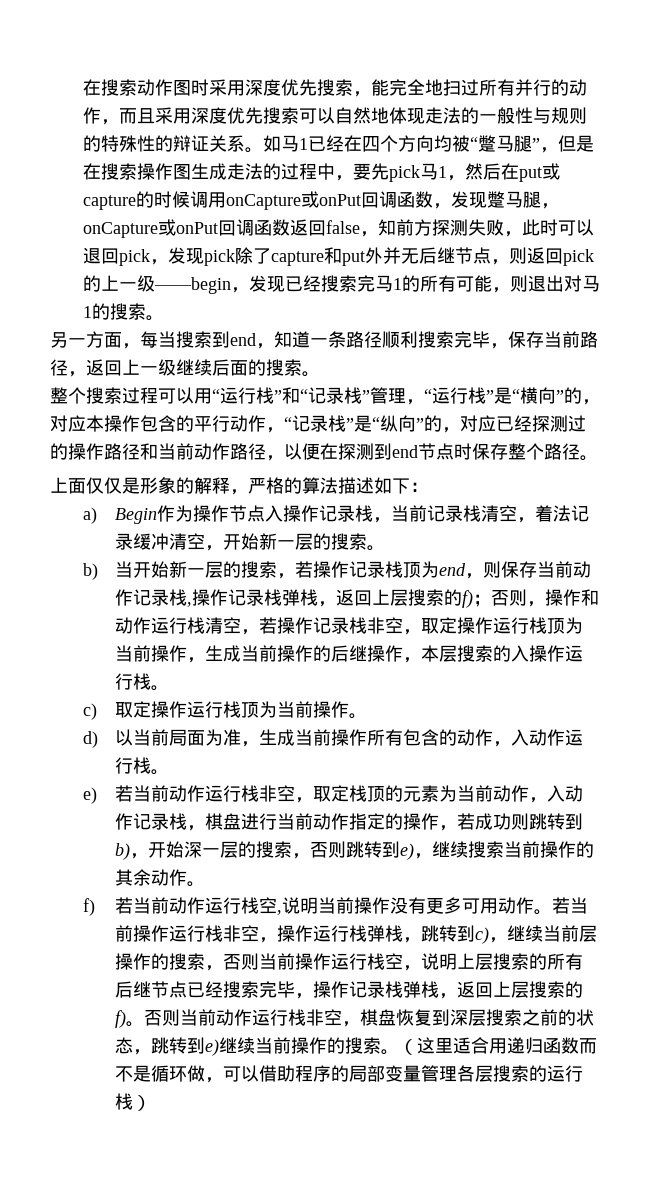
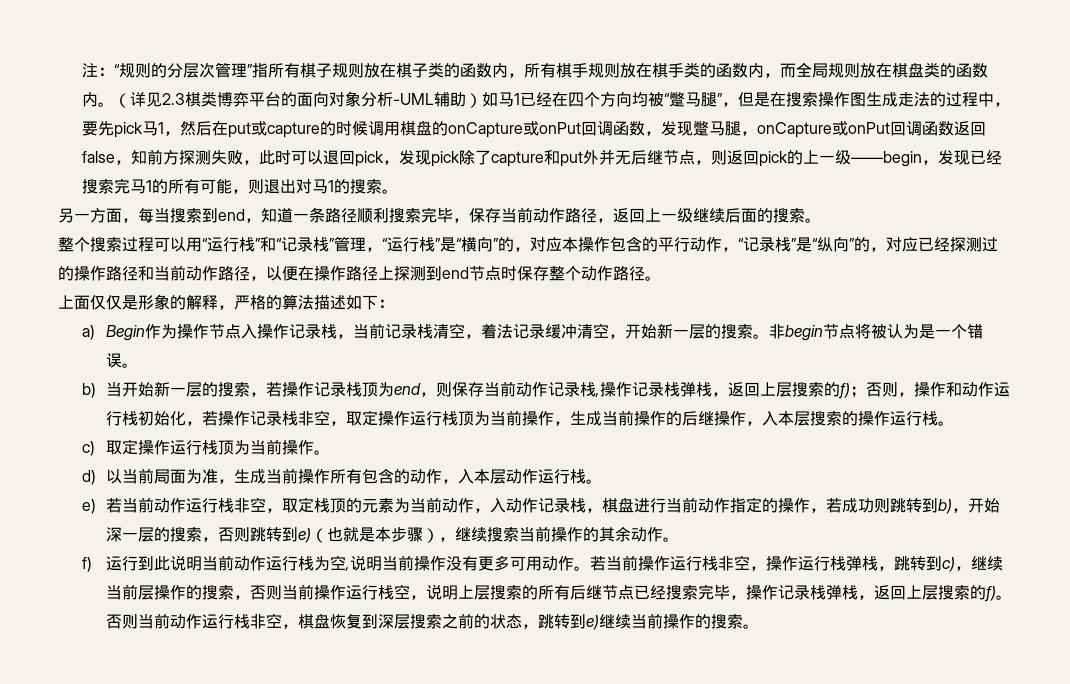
- 在搜索动作图时采用深度优先搜索，能完全地扫过所有并行的动作，而且采用深度优先搜索可以自然地体现走法的一般性与规则的特殊性的辩证关系。如马1已经在四个方向均被“蹩马腿”，但是在搜索操作图生成走法的过程中，要先pick马1，然后在put或capture的时候调用onCapture或onPut回调函数，发现蹩马腿，onCapture或onPut回调函数返回false，知前方探测失败，此时可以退回pick，发现pick除了capture和put外并无后继节点，则返回pick的上一级——begin，发现已经搜索完马1的所有可能，则退出对马1的搜索。
+ 注：“规则的分层次管理”指所有棋子规则放在棋子类的函数内，所有棋手规则放在棋手类的函数内，而全局规则放在棋盘类的函数内。（详见2.3棋类博弈平台的面向对象分析-UML辅助）如马1已经在四个方向均被“蹩马腿”，但是在搜索操作图生成走法的过程中，要先pick马1，然后在put或capture的时候调用棋盘的onCapture或onPut回调函数，发现蹩马腿，onCapture或onPut回调函数返回false，知前方探测失败，此时可以退回pick，发现pick除了capture和put外并无后继节点，则返回pick的上一级——begin，发现已经搜索完马1的所有可能，则退出对马1的搜索。
- 另一方面，每当搜索到end，知道一条路径顺利搜索完毕，保存当前路径，返回上一级继续后面的搜索。
+ 另一方面，每当搜索到end，知道一条路径顺利搜索完毕，保存当前动作路径，返回上一级继续后面的搜索。
- 整个搜索过程可以用“运行栈”和“记录栈”管理，“运行栈”是“横向”的，对应本操作包含的平行动作，“记录栈”是“纵向”的，对应已经探测过的操作路径和当前动作路径，以便在探测到end节点时保存整个路径。
+ 整个搜索过程可以用“运行栈”和“记录栈”管理，“运行栈”是“横向”的，对应本操作包含的平行动作，“记录栈”是“纵向”的，对应已经探测过的操作路径和当前动作路径，以便在操作路径上探测到end节点时保存整个动作路径。
+ 非begin节点将被认为是一个错误。
- b)当开始新一层的搜索，若操作记录栈顶为end，则保存当前动作记录栈,操作记录栈弹栈，返回上层搜索的f)；否则，操作和动作运行栈清空，若操作记录栈非空，取定操作运行栈顶为当前操作，生成当前操作的后继操作，本层搜索的入操作运行栈。
+ b)当开始新一层的搜索，若操作记录栈顶为end，则保存当前动作记录栈,操作记录栈弹栈，返回上层搜索的f)；否则，操作和动作运行栈初始化，若操作记录栈非空，取定操作运行栈顶为当前操作，生成当前操作的后继操作，入本层搜索的操作运行栈。
- d)以当前局面为准，生成当前操作所有包含的动作，入动作运行栈。
+ d)以当前局面为准，生成当前操作所有包含的动作，入本层动作运行栈。
- e)若当前动作运行栈非空，取定栈顶的元素为当前动作，入动作记录栈，棋盘进行当前动作指定的操作，若成功则跳转到b)，开始深一层的搜索，否则跳转到e)，继续搜索当前操作的其余动作。
+ e)若当前动作运行栈非空，取定栈顶的元素为当前动作，入动作记录栈，棋盘进行当前动作指定的操作，若成功则跳转到b)，开始深一层的搜索，否则跳转到e)（也就是本步骤），继续搜索当前操作的其余动作。
- f)若当前动作运行栈空,说明当前操作没有更多可用动作。
+ f)运行到此说明当前动作运行栈为空,说明当前操作没有更多可用动作。
- （这里适合用递归函数而不是循环做，可以借助程序的局部变量管理各层搜索的运行栈）

